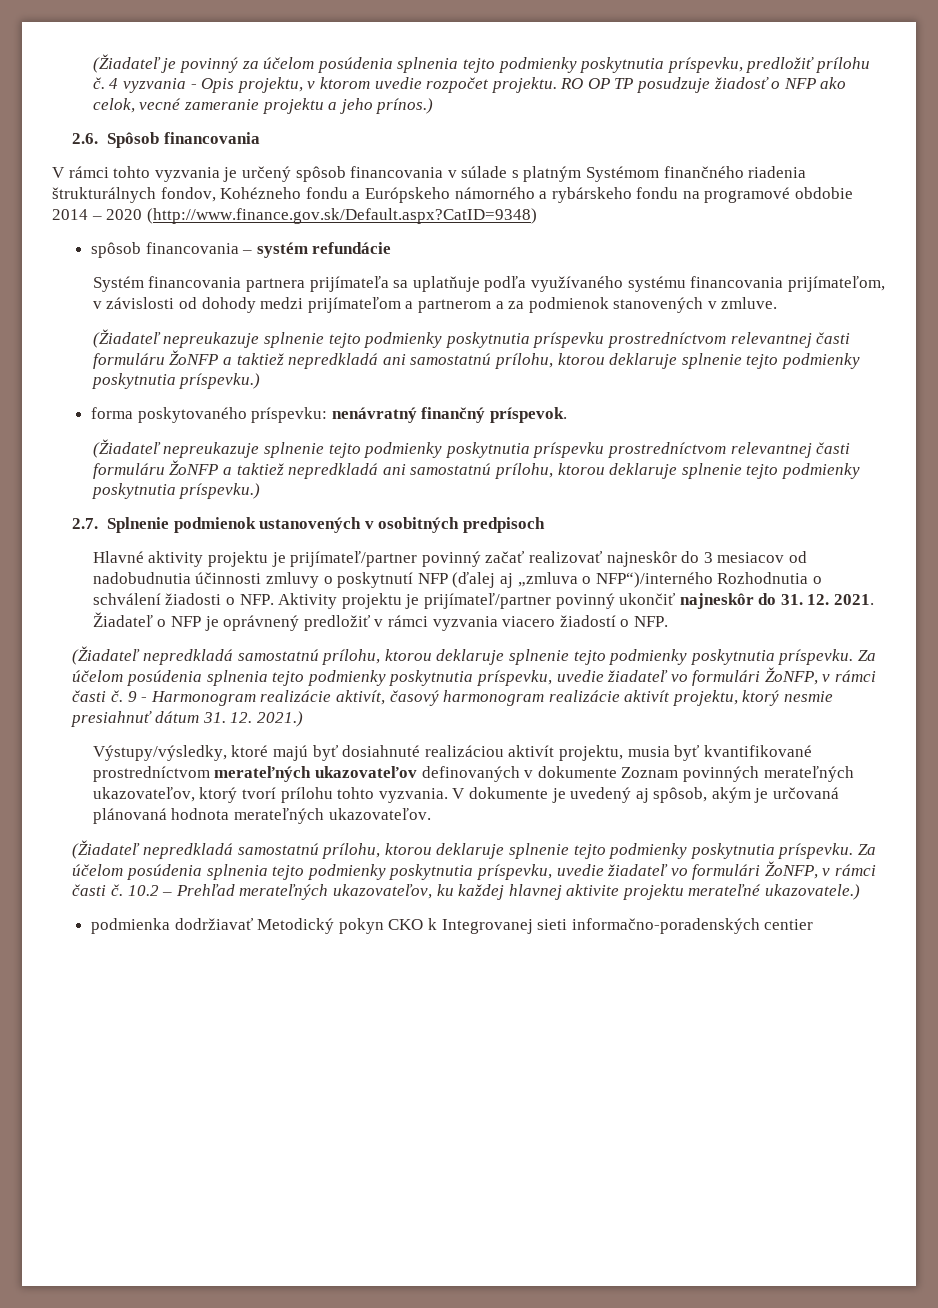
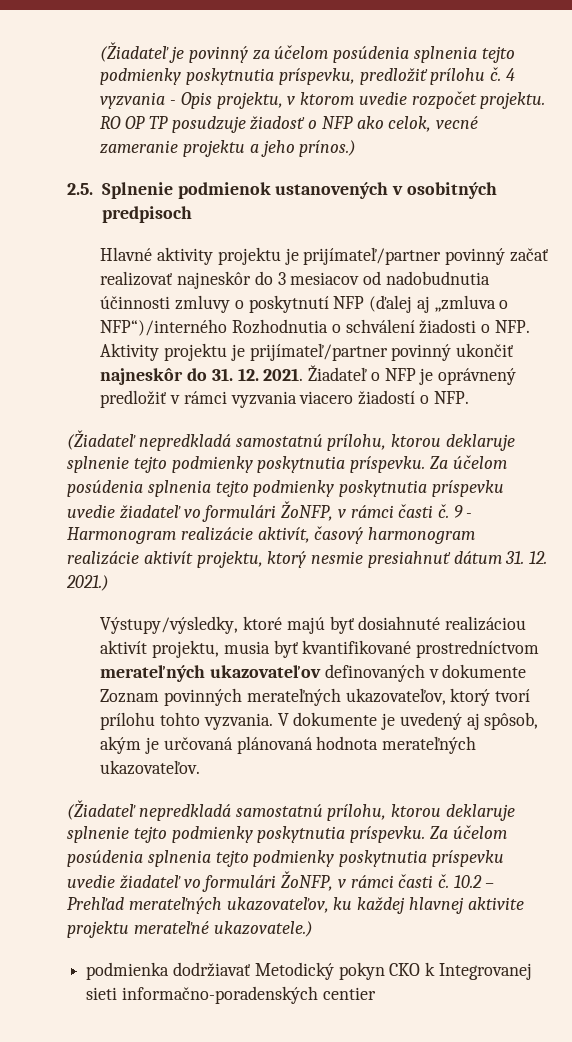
- 2.6. Spôsob financovania
- V rámci tohto vyzvania je určený spôsob financovania v súlade s platným Systémom finančného riadenia štrukturálnych fondov, Kohézneho fondu a Európskeho námorného a rybárskeho fondu na programové obdobie 2014 – 2020 (http://www.finance.gov.sk/Default.aspx?CatID=9348)
- spôsob financovania – systém refundácie
- Systém financovania partnera prijímateľa sa uplatňuje podľa využívaného systému financovania prijímateľom, v závislosti od dohody medzi prijímateľom a partnerom a za podmienok stanovených v zmluve.
- (Žiadateľ nepreukazuje splnenie tejto podmienky poskytnutia príspevku prostredníctvom relevantnej časti formuláru ŽoNFP a taktiež nepredkladá ani samostatnú prílohu, ktorou deklaruje splnenie tejto podmienky poskytnutia príspevku.)
- forma poskytovaného príspevku: nenávratný finančný príspevok.
- (Žiadateľ nepreukazuje splnenie tejto podmienky poskytnutia príspevku prostredníctvom relevantnej časti formuláru ŽoNFP a taktiež nepredkladá ani samostatnú prílohu, ktorou deklaruje splnenie tejto podmienky poskytnutia príspevku.)
- 2.7. Splnenie podmienok ustanovených v osobitných predpisoch
+ 2.5. Splnenie podmienok ustanovených v osobitných predpisoch
  Žiadateľ o NFP je oprávnený predložiť v rámci vyzvania viacero žiadostí o NFP.
- (Žiadateľ nepredkladá samostatnú prílohu, ktorou deklaruje splnenie tejto podmienky poskytnutia príspevku. Za účelom posúdenia splnenia tejto podmienky poskytnutia príspevku, uvedie žiadateľ vo formulári ŽoNFP, v rámci časti č.
+ (Žiadateľ nepredkladá samostatnú prílohu, ktorou deklaruje splnenie tejto podmienky poskytnutia príspevku. Za účelom posúdenia splnenia tejto podmienky poskytnutia príspevku uvedie žiadateľ vo formulári ŽoNFP, v rámci časti č.
  V dokumente je uvedený aj spôsob, akým je určovaná plánovaná hodnota merateľných ukazovateľov.
- (Žiadateľ nepredkladá samostatnú prílohu, ktorou deklaruje splnenie tejto podmienky poskytnutia príspevku. Za účelom posúdenia splnenia tejto podmienky poskytnutia príspevku, uvedie žiadateľ vo formulári ŽoNFP, v rámci časti č.
+ (Žiadateľ nepredkladá samostatnú prílohu, ktorou deklaruje splnenie tejto podmienky poskytnutia príspevku. Za účelom posúdenia splnenia tejto podmienky poskytnutia príspevku uvedie žiadateľ vo formulári ŽoNFP, v rámci časti č.

